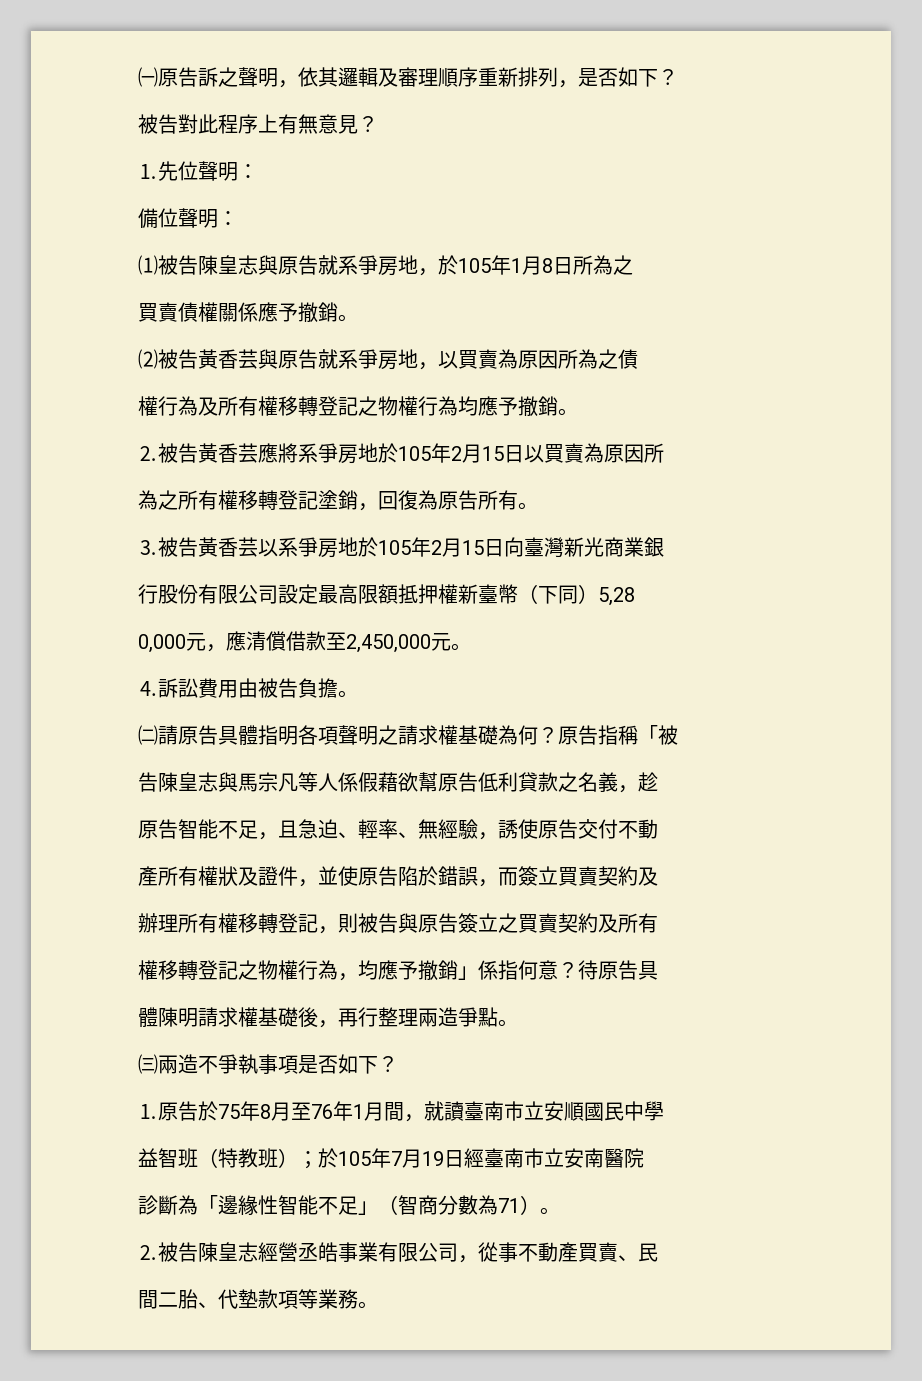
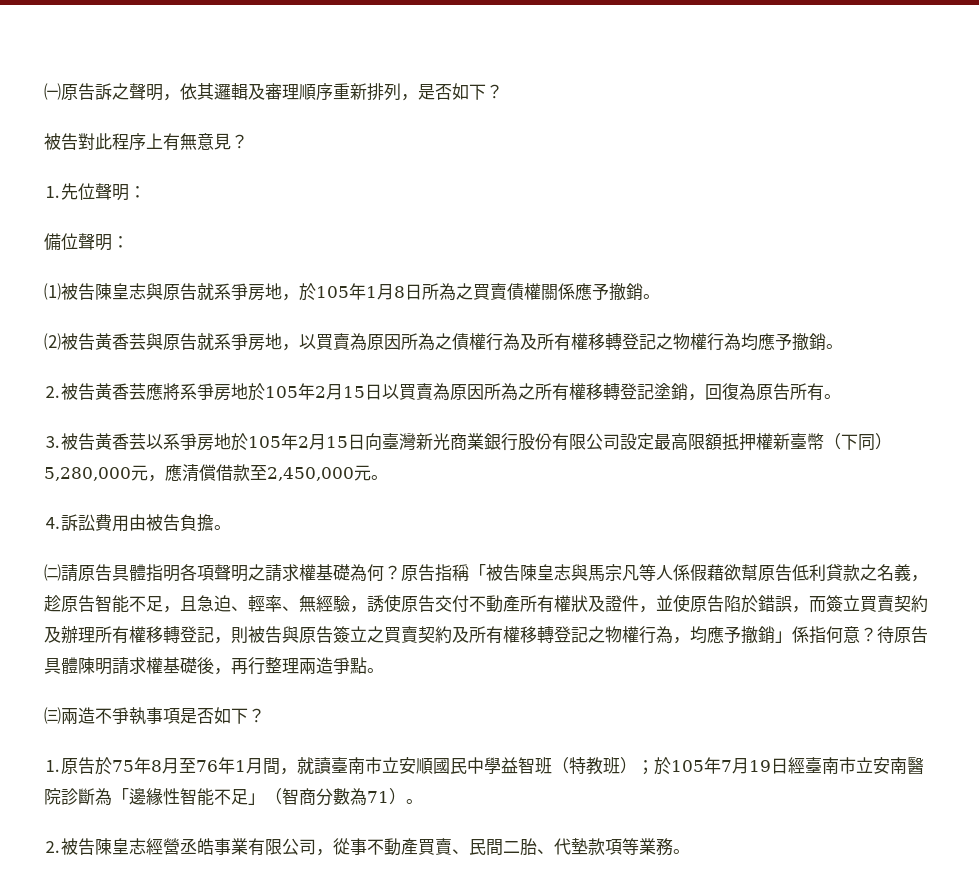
- ⑴被告陳皇志與原告就系爭房地，於105年1月8日所為之
- 買賣債權關係應予撤銷。
+ ⑴被告陳皇志與原告就系爭房地，於105年1月8日所為之買賣債權關係應予撤銷。
- ⑵被告黃香芸與原告就系爭房地，以買賣為原因所為之債
- 權行為及所有權移轉登記之物權行為均應予撤銷。
+ ⑵被告黃香芸與原告就系爭房地，以買賣為原因所為之債權行為及所有權移轉登記之物權行為均應予撤銷。
- ⒉被告黃香芸應將系爭房地於105年2月15日以買賣為原因所
- 為之所有權移轉登記塗銷，回復為原告所有。
+ ⒉被告黃香芸應將系爭房地於105年2月15日以買賣為原因所為之所有權移轉登記塗銷，回復為原告所有。
- ⒊被告黃香芸以系爭房地於105年2月15日向臺灣新光商業銀
- 行股份有限公司設定最高限額抵押權新臺幣（下同）5,28
- 0,000元，應清償借款至2,450,000元。
+ ⒊被告黃香芸以系爭房地於105年2月15日向臺灣新光商業銀行股份有限公司設定最高限額抵押權新臺幣（下同）5,280,000元，應清償借款至2,450,000元。
- 原告指稱「被
- 告陳皇志與馬宗凡等人係假藉欲幫原告低利貸款之名義，趁
- 原告智能不足，且急迫、輕率、無經驗，誘使原告交付不動
- 產所有權狀及證件，並使原告陷於錯誤，而簽立買賣契約及
- 辦理所有權移轉登記，則被告與原告簽立之買賣契約及所有
- 權移轉登記之物權行為，均應予撤銷」係指何意？
+ 原告指稱「被告陳皇志與馬宗凡等人係假藉欲幫原告低利貸款之名義，趁原告智能不足，且急迫、輕率、無經驗，誘使原告交付不動產所有權狀及證件，並使原告陷於錯誤，而簽立買賣契約及辦理所有權移轉登記，則被告與原告簽立之買賣契約及所有權移轉登記之物權行為，均應予撤銷」係指何意？
- 待原告具
- 體陳明請求權基礎後，再行整理兩造爭點。
+ 待原告具體陳明請求權基礎後，再行整理兩造爭點。
- ⒈原告於75年8月至76年1月間，就讀臺南市立安順國民中學
- 益智班（特教班）；於105年7月19日經臺南市立安南醫院
- 診斷為「邊緣性智能不足」（智商分數為71）。
+ ⒈原告於75年8月至76年1月間，就讀臺南市立安順國民中學益智班（特教班）；於105年7月19日經臺南市立安南醫院診斷為「邊緣性智能不足」（智商分數為71）。
- ⒉被告陳皇志經營丞皓事業有限公司，從事不動產買賣、民
- 間二胎、代墊款項等業務。
+ ⒉被告陳皇志經營丞皓事業有限公司，從事不動產買賣、民間二胎、代墊款項等業務。

